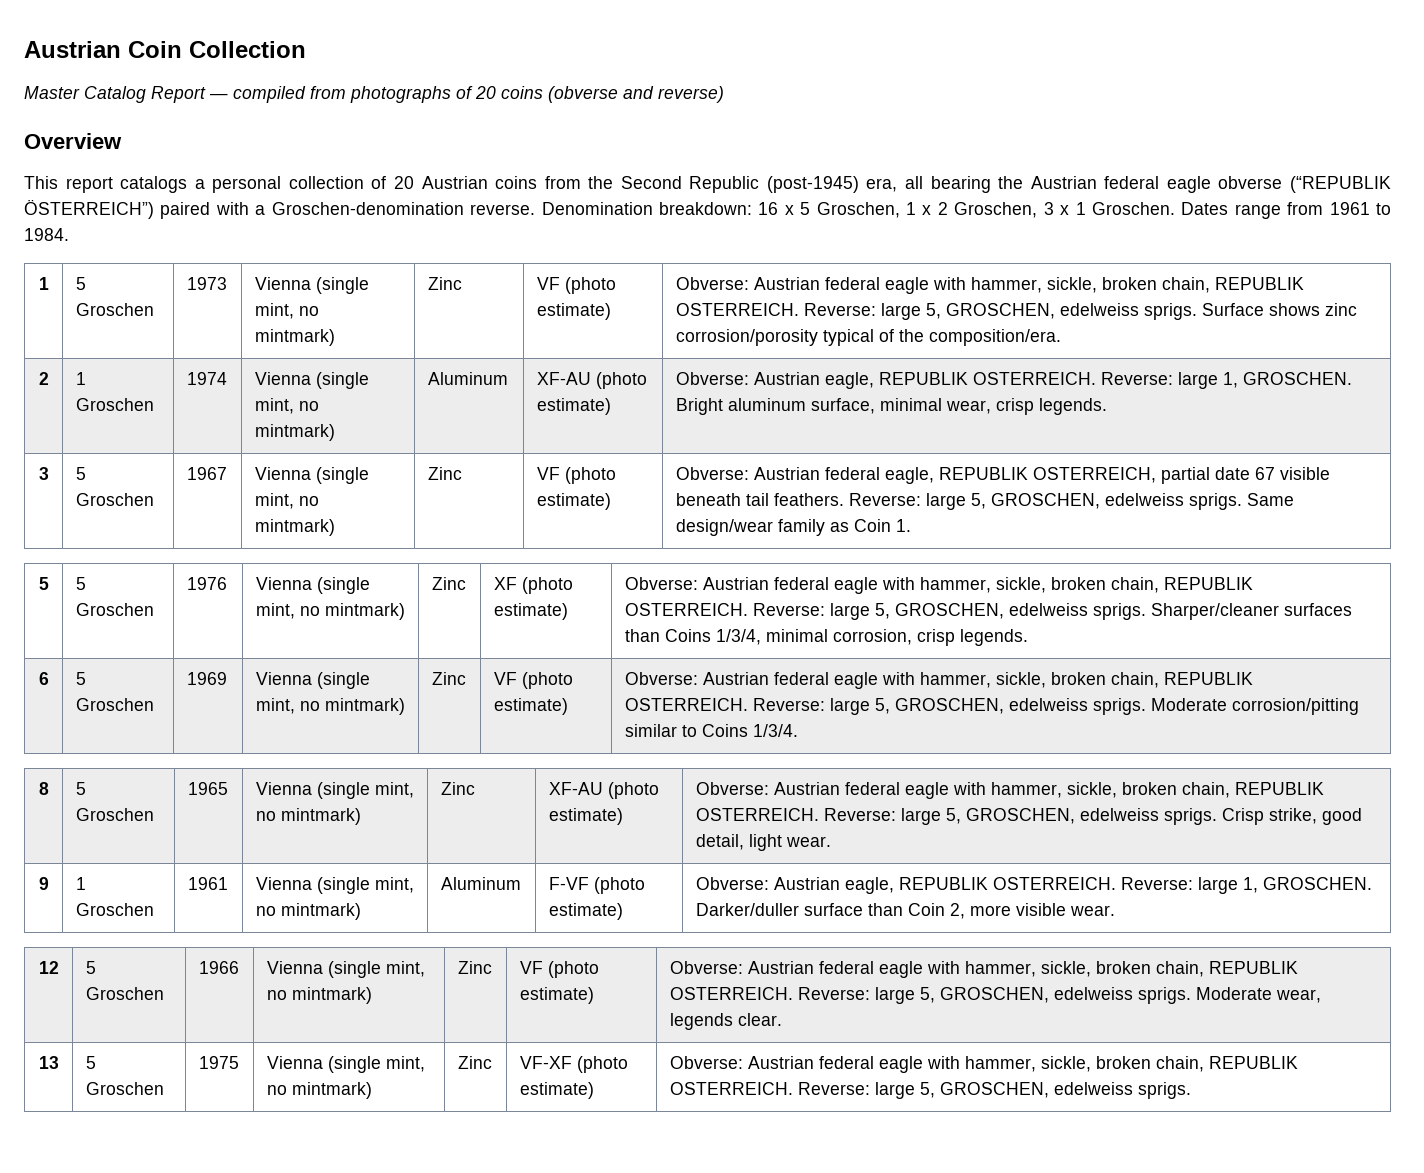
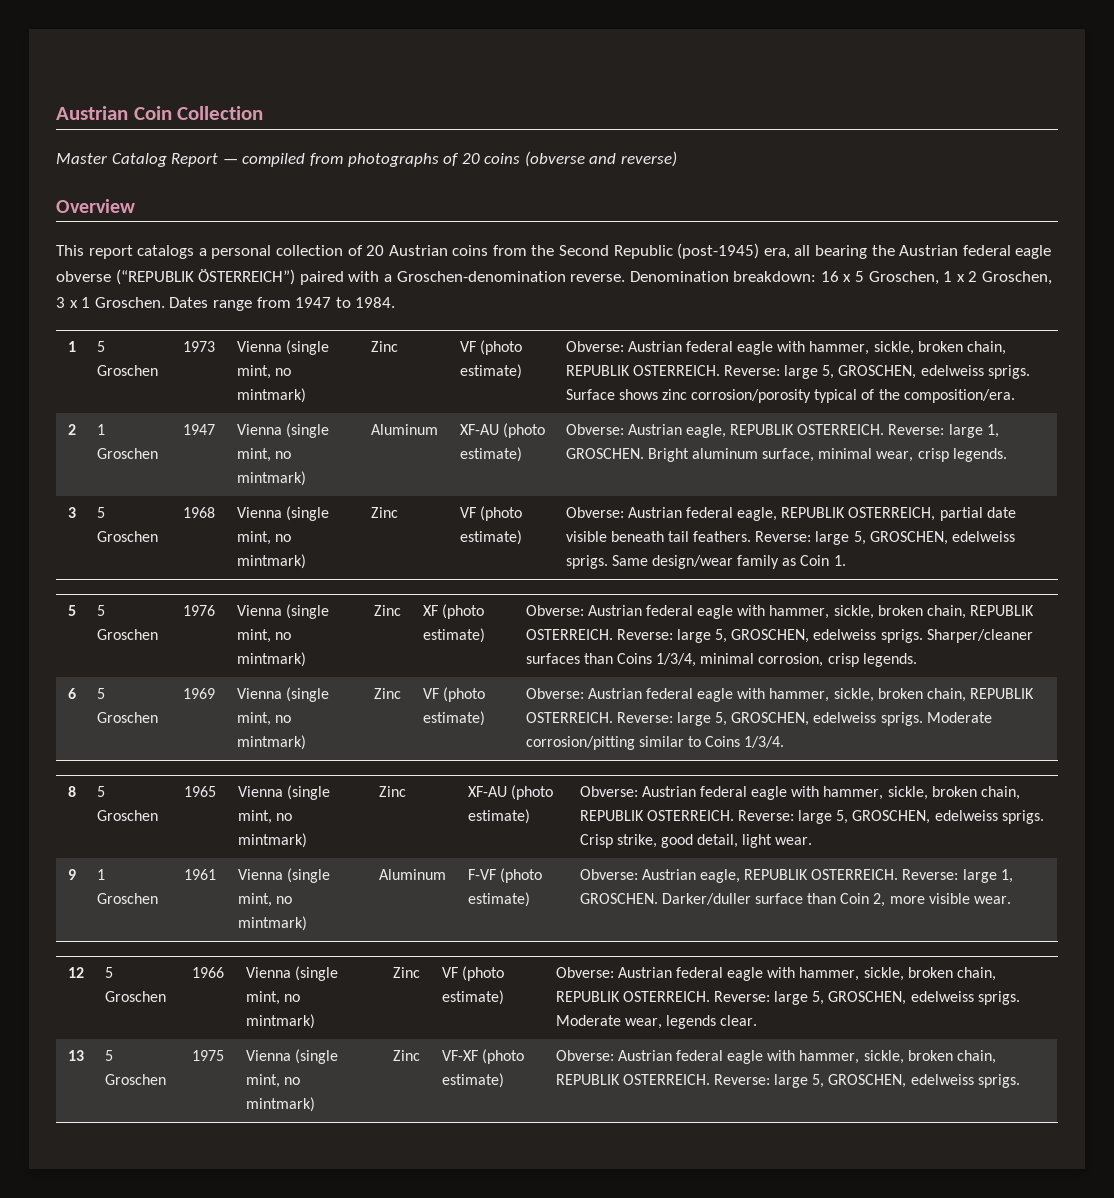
- Dates range from 1961 to 1984.
+ Dates range from 1947 to 1984.
- 2 | 1 Groschen | 1974 | Vienna (single mint, no mintmark) | Aluminum | XF-AU (photo estimate) | Obverse: Austrian eagle, REPUBLIK OSTERREICH. Reverse: large 1, GROSCHEN. Bright aluminum surface, minimal wear, crisp legends.
+ 2 | 1 Groschen | 1947 | Vienna (single mint, no mintmark) | Aluminum | XF-AU (photo estimate) | Obverse: Austrian eagle, REPUBLIK OSTERREICH. Reverse: large 1, GROSCHEN. Bright aluminum surface, minimal wear, crisp legends.
- 3 | 5 Groschen | 1967 | Vienna (single mint, no mintmark) | Zinc | VF (photo estimate) | Obverse: Austrian federal eagle, REPUBLIK OSTERREICH, partial date 67 visible beneath tail feathers. Reverse: large 5, GROSCHEN, edelweiss sprigs. Same design/wear family as Coin 1.
+ 3 | 5 Groschen | 1968 | Vienna (single mint, no mintmark) | Zinc | VF (photo estimate) | Obverse: Austrian federal eagle, REPUBLIK OSTERREICH, partial date visible beneath tail feathers. Reverse: large 5, GROSCHEN, edelweiss sprigs. Same design/wear family as Coin 1.

